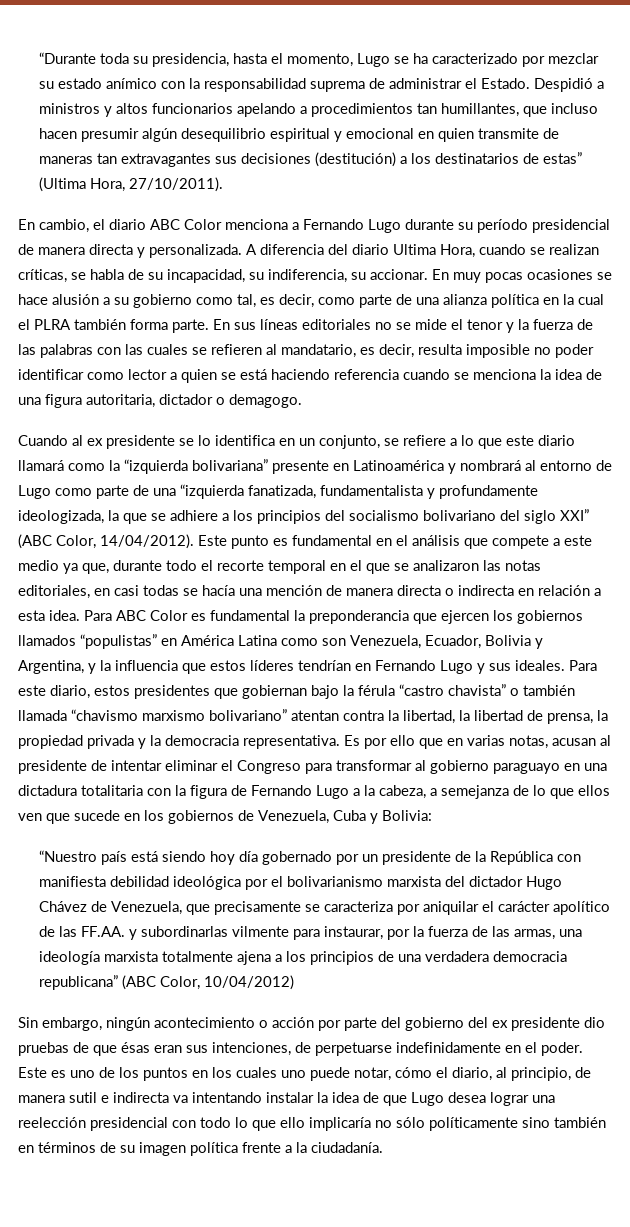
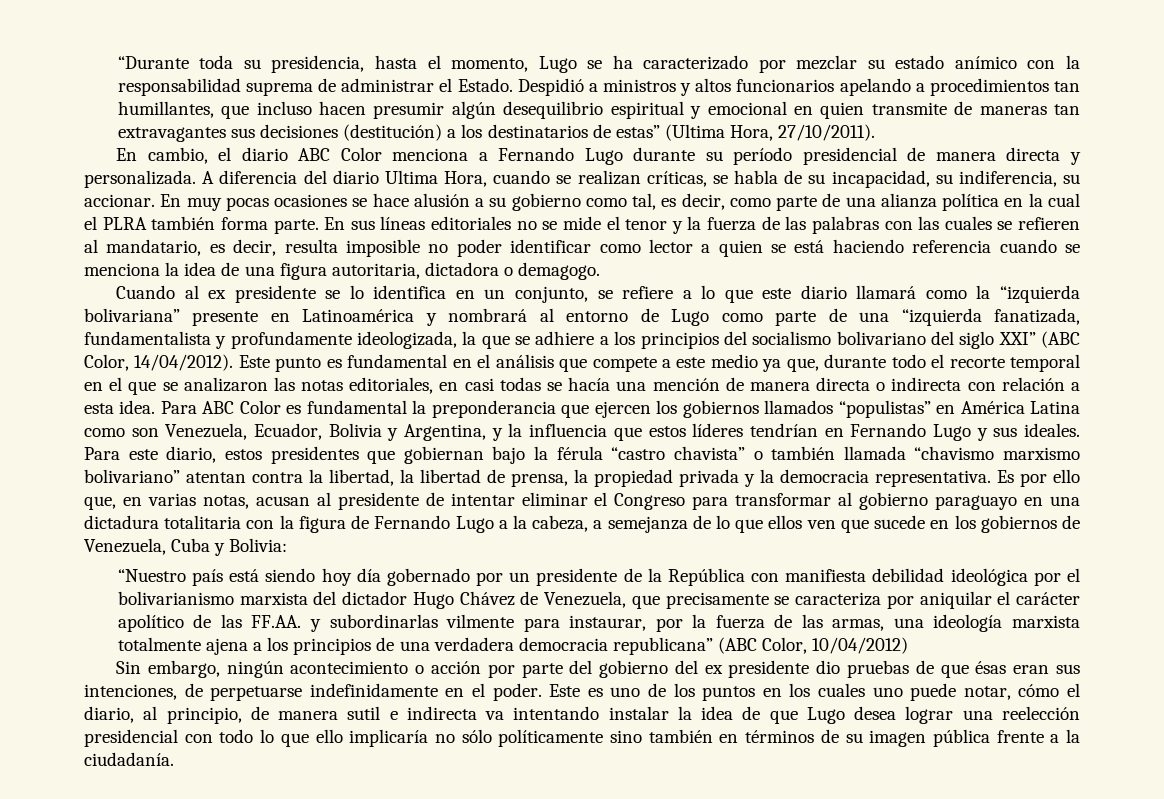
- En sus líneas editoriales no se mide el tenor y la fuerza de las palabras con las cuales se refieren al mandatario, es decir, resulta imposible no poder identificar como lector a quien se está haciendo referencia cuando se menciona la idea de una figura autoritaria, dictador o demagogo.
+ En sus líneas editoriales no se mide el tenor y la fuerza de las palabras con las cuales se refieren al mandatario, es decir, resulta imposible no poder identificar como lector a quien se está haciendo referencia cuando se menciona la idea de una figura autoritaria, dictadora o demagogo.
- Este punto es fundamental en el análisis que compete a este medio ya que, durante todo el recorte temporal en el que se analizaron las notas editoriales, en casi todas se hacía una mención de manera directa o indirecta en relación a esta idea.
+ Este punto es fundamental en el análisis que compete a este medio ya que, durante todo el recorte temporal en el que se analizaron las notas editoriales, en casi todas se hacía una mención de manera directa o indirecta con relación a esta idea.
- Es por ello que en varias notas, acusan al presidente de intentar eliminar el Congreso para transformar al gobierno paraguayo en una dictadura totalitaria con la figura de Fernando Lugo a la cabeza, a semejanza de lo que ellos ven que sucede en los gobiernos de Venezuela, Cuba y Bolivia:
+ Es por ello que, en varias notas, acusan al presidente de intentar eliminar el Congreso para transformar al gobierno paraguayo en una dictadura totalitaria con la figura de Fernando Lugo a la cabeza, a semejanza de lo que ellos ven que sucede en los gobiernos de Venezuela, Cuba y Bolivia:
- Este es uno de los puntos en los cuales uno puede notar, cómo el diario, al principio, de manera sutil e indirecta va intentando instalar la idea de que Lugo desea lograr una reelección presidencial con todo lo que ello implicaría no sólo políticamente sino también en términos de su imagen política frente a la ciudadanía.
+ Este es uno de los puntos en los cuales uno puede notar, cómo el diario, al principio, de manera sutil e indirecta va intentando instalar la idea de que Lugo desea lograr una reelección presidencial con todo lo que ello implicaría no sólo políticamente sino también en términos de su imagen pública frente a la ciudadanía.

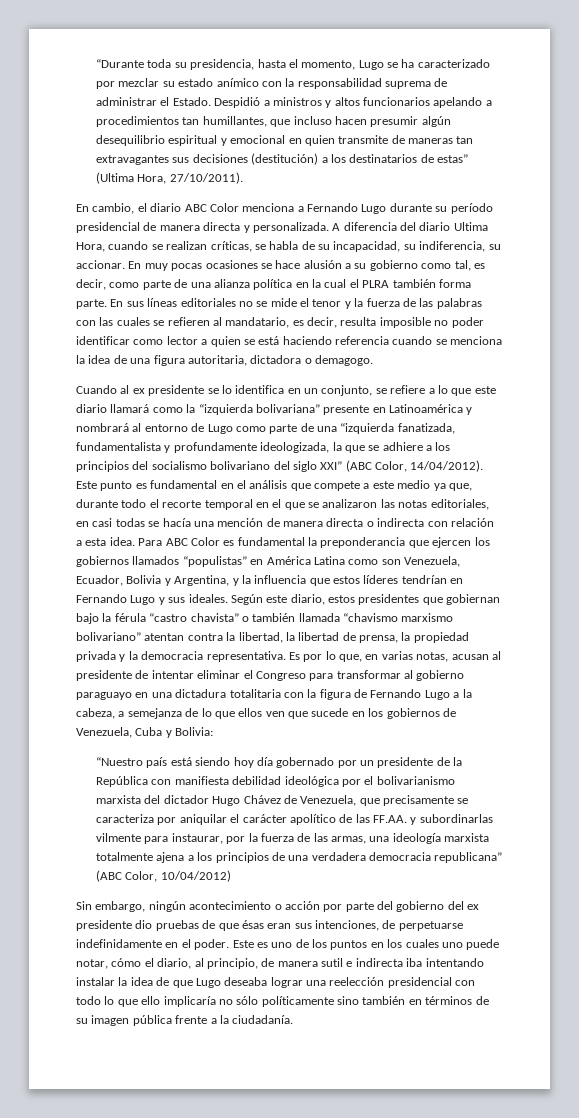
- Para este diario, estos presidentes que gobiernan bajo la férula “castro chavista” o también llamada “chavismo marxismo bolivariano” atentan contra la libertad, la libertad de prensa, la propiedad privada y la democracia representativa.
+ Según este diario, estos presidentes que gobiernan bajo la férula “castro chavista” o también llamada “chavismo marxismo bolivariano” atentan contra la libertad, la libertad de prensa, la propiedad privada y la democracia representativa.
- Es por ello que, en varias notas, acusan al presidente de intentar eliminar el Congreso para transformar al gobierno paraguayo en una dictadura totalitaria con la figura de Fernando Lugo a la cabeza, a semejanza de lo que ellos ven que sucede en los gobiernos de Venezuela, Cuba y Bolivia:
+ Es por lo que, en varias notas, acusan al presidente de intentar eliminar el Congreso para transformar al gobierno paraguayo en una dictadura totalitaria con la figura de Fernando Lugo a la cabeza, a semejanza de lo que ellos ven que sucede en los gobiernos de Venezuela, Cuba y Bolivia:
- Este es uno de los puntos en los cuales uno puede notar, cómo el diario, al principio, de manera sutil e indirecta va intentando instalar la idea de que Lugo desea lograr una reelección presidencial con todo lo que ello implicaría no sólo políticamente sino también en términos de su imagen pública frente a la ciudadanía.
+ Este es uno de los puntos en los cuales uno puede notar, cómo el diario, al principio, de manera sutil e indirecta iba intentando instalar la idea de que Lugo deseaba lograr una reelección presidencial con todo lo que ello implicaría no sólo políticamente sino también en términos de su imagen pública frente a la ciudadanía.

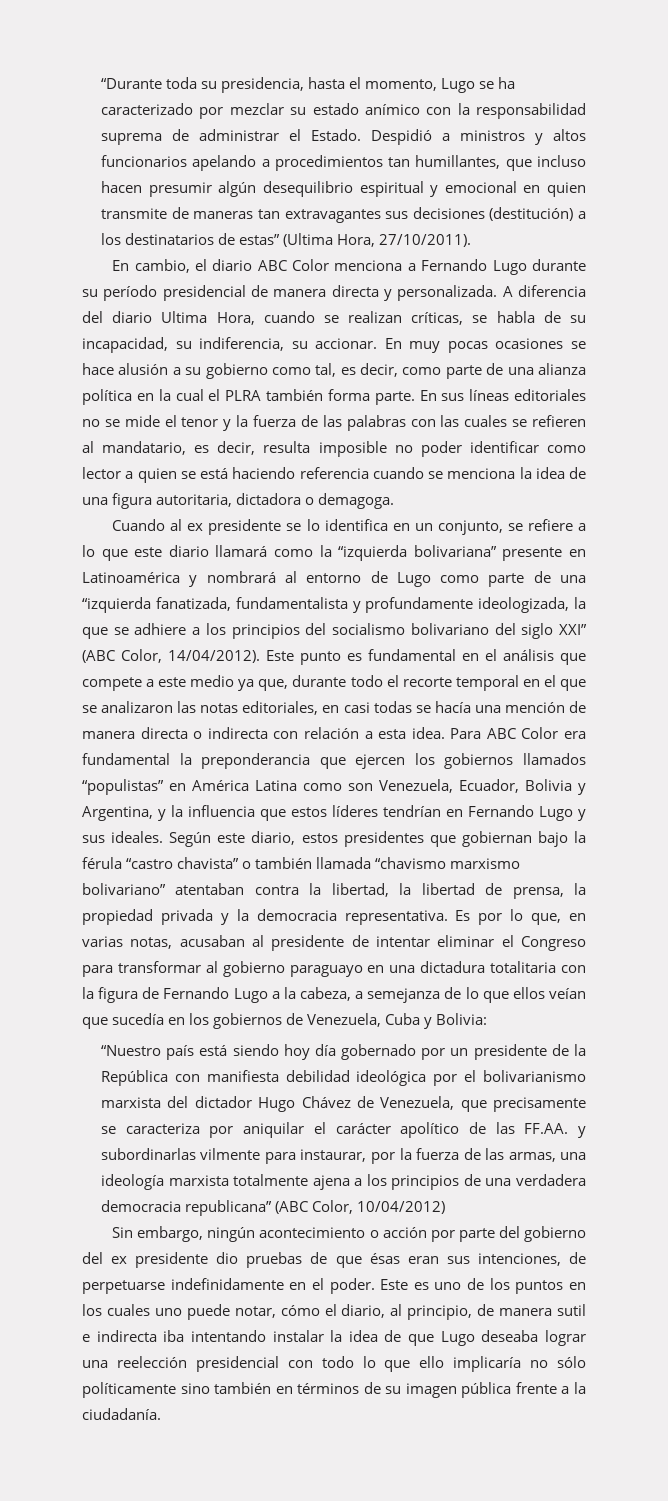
- En sus líneas editoriales no se mide el tenor y la fuerza de las palabras con las cuales se refieren al mandatario, es decir, resulta imposible no poder identificar como lector a quien se está haciendo referencia cuando se menciona la idea de una figura autoritaria, dictadora o demagogo.
+ En sus líneas editoriales no se mide el tenor y la fuerza de las palabras con las cuales se refieren al mandatario, es decir, resulta imposible no poder identificar como lector a quien se está haciendo referencia cuando se menciona la idea de una figura autoritaria, dictadora o demagoga.
- Para ABC Color es fundamental la preponderancia que ejercen los gobiernos llamados “populistas” en América Latina como son Venezuela, Ecuador, Bolivia y Argentina, y la influencia que estos líderes tendrían en Fernando Lugo y sus ideales.
+ Para ABC Color era fundamental la preponderancia que ejercen los gobiernos llamados “populistas” en América Latina como son Venezuela, Ecuador, Bolivia y Argentina, y la influencia que estos líderes tendrían en Fernando Lugo y sus ideales.
- Según este diario, estos presidentes que gobiernan bajo la férula “castro chavista” o también llamada “chavismo marxismo bolivariano” atentan contra la libertad, la libertad de prensa, la propiedad privada y la democracia representativa.
+ Según este diario, estos presidentes que gobiernan bajo la férula “castro chavista” o también llamada “chavismo marxismo bolivariano” atentaban contra la libertad, la libertad de prensa, la propiedad privada y la democracia representativa.
- Es por lo que, en varias notas, acusan al presidente de intentar eliminar el Congreso para transformar al gobierno paraguayo en una dictadura totalitaria con la figura de Fernando Lugo a la cabeza, a semejanza de lo que ellos ven que sucede en los gobiernos de Venezuela, Cuba y Bolivia:
+ Es por lo que, en varias notas, acusaban al presidente de intentar eliminar el Congreso para transformar al gobierno paraguayo en una dictadura totalitaria con la figura de Fernando Lugo a la cabeza, a semejanza de lo que ellos veían que sucedía en los gobiernos de Venezuela, Cuba y Bolivia:

